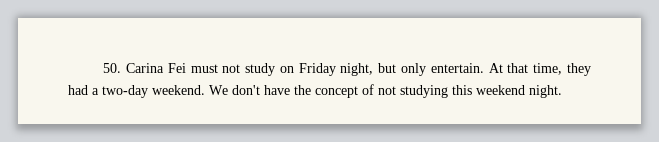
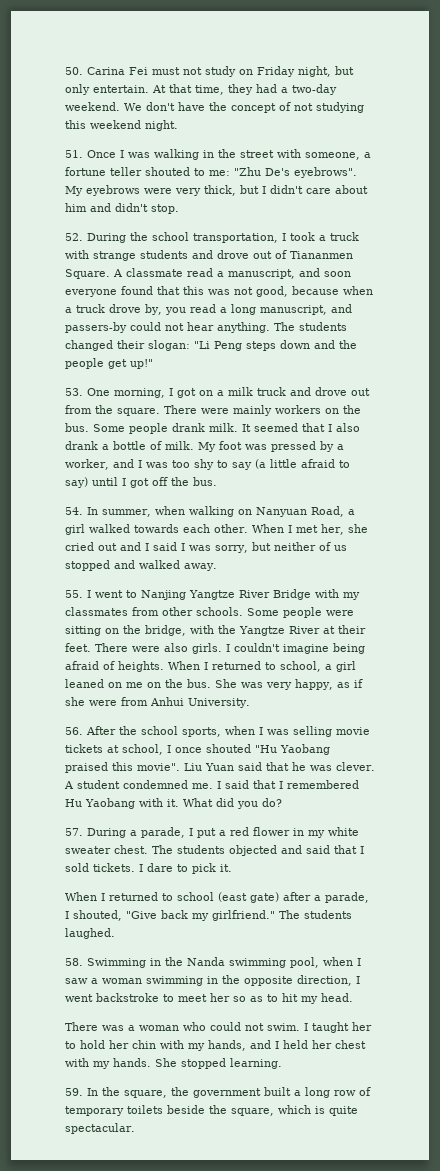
+ 51. Once I was walking in the street with someone, a fortune teller shouted to me: "Zhu De's eyebrows". My eyebrows were very thick, but I didn't care about him and didn't stop.
+ 52. During the school transportation, I took a truck with strange students and drove out of Tiananmen Square. A classmate read a manuscript, and soon everyone found that this was not good, because when a truck drove by, you read a long manuscript, and passers-by could not hear anything. The students changed their slogan: "Li Peng steps down and the people get up!"
+ 53. One morning, I got on a milk truck and drove out from the square. There were mainly workers on the bus. Some people drank milk. It seemed that I also drank a bottle of milk. My foot was pressed by a worker, and I was too shy to say (a little afraid to say) until I got off the bus.
+ 54. In summer, when walking on Nanyuan Road, a girl walked towards each other. When I met her, she cried out and I said I was sorry, but neither of us stopped and walked away.
+ 55. I went to Nanjing Yangtze River Bridge with my classmates from other schools. Some people were sitting on the bridge, with the Yangtze River at their feet. There were also girls. I couldn't imagine being afraid of heights. When I returned to school, a girl leaned on me on the bus. She was very happy, as if she were from Anhui University.
+ 56. After the school sports, when I was selling movie tickets at school, I once shouted "Hu Yaobang praised this movie". Liu Yuan said that he was clever. A student condemned me. I said that I remembered Hu Yaobang with it. What did you do?
+ 57. During a parade, I put a red flower in my white sweater chest. The students objected and said that I sold tickets. I dare to pick it.
+ When I returned to school (east gate) after a parade, I shouted, "Give back my girlfriend." The students laughed.
+ 58. Swimming in the Nanda swimming pool, when I saw a woman swimming in the opposite direction, I went backstroke to meet her so as to hit my head.
+ There was a woman who could not swim. I taught her to hold her chin with my hands, and I held her chest with my hands. She stopped learning.
+ 59. In the square, the government built a long row of temporary toilets beside the square, which is quite spectacular.

